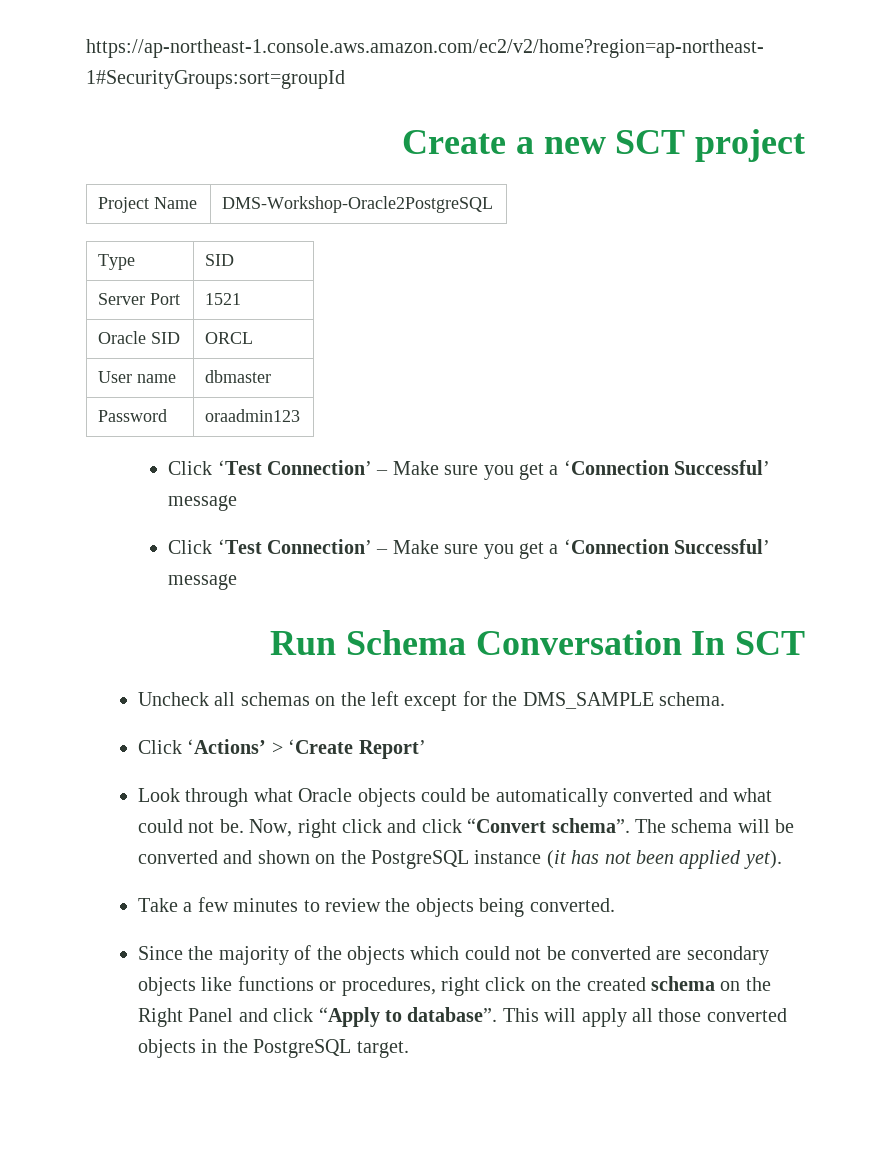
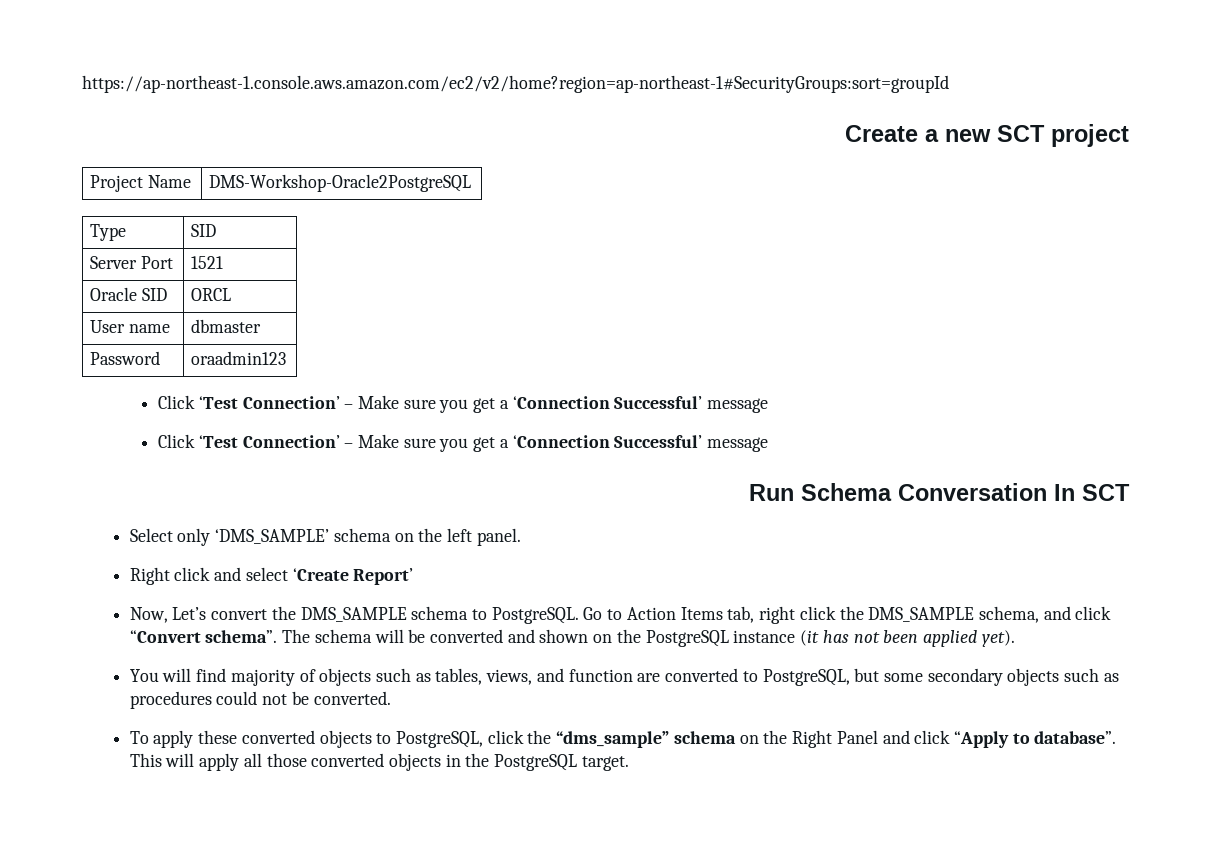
- Uncheck all schemas on the left except for the DMS_SAMPLE schema.
- Click ‘Actions’ > ‘Create Report’
- Look through what Oracle objects could be automatically converted and what could not be. Now, right click and click “Convert schema”.
+ Select only ‘DMS_SAMPLE’ schema on the left panel.
+ Right click and select ‘Create Report’
+ Now, Let’s convert the DMS_SAMPLE schema to PostgreSQL. Go to Action Items tab, right click the DMS_SAMPLE schema, and click “Convert schema”.
- Take a few minutes to review the objects being converted.
- Since the majority of the objects which could not be converted are secondary objects like functions or procedures, right click on the created schema on the Right Panel and click “Apply to database”.
+ You will find majority of objects such as tables, views, and function are converted to PostgreSQL, but some secondary objects such as procedures could not be converted.
+ To apply these converted objects to PostgreSQL, click the “dms_sample” schema on the Right Panel and click “Apply to database”.

